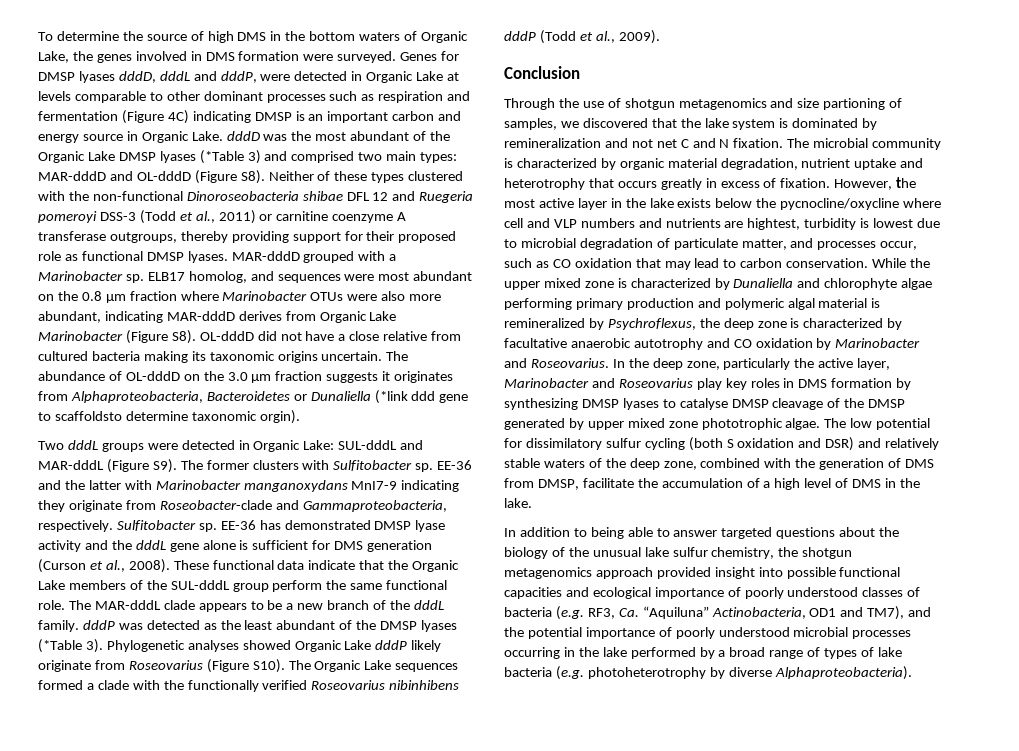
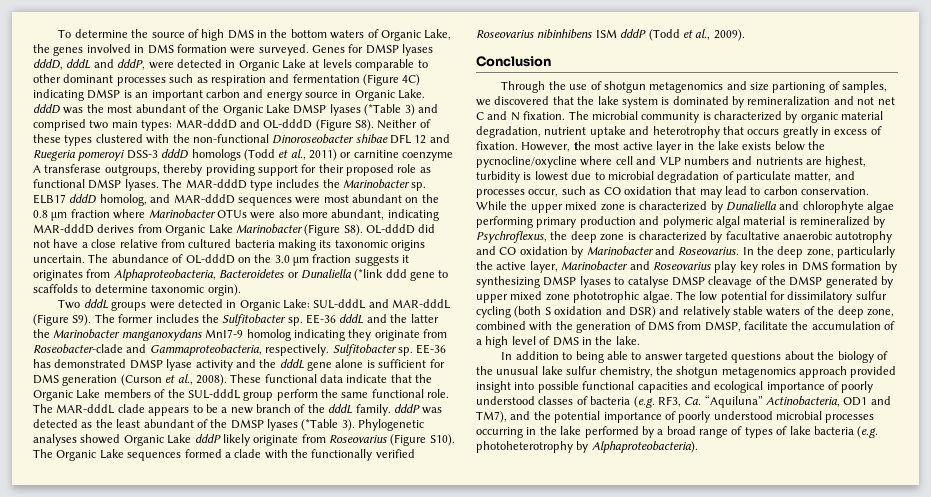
- MAR-dddD and OL-dddD (Figure S8). Neither of these types clustered with the non-functional Dinoroseobacteria shibae DFL 12 and Ruegeria pomeroyi DSS-3 (Todd et al., 2011) or carnitine coenzyme A transferase outgroups, thereby providing support for their proposed role as functional DMSP lyases.
+ MAR-dddD and OL-dddD (Figure S8). Neither of these types clustered with the non-functional Dinoroseobacter shibae DFL 12 and Ruegeria pomeroyi DSS-3 dddD homologs (Todd et al., 2011) or carnitine coenzyme A transferase outgroups, thereby providing support for their proposed role as functional DMSP lyases.
- MAR-dddD grouped with a Marinobacter sp.
+ The MAR-dddD type includes the Marinobacter sp.
- ELB17 homolog, and sequences were most abundant on the 0.8 µm fraction where Marinobacter OTUs were also more abundant, indicating MAR-dddD derives from Organic Lake Marinobacter (Figure S8). OL-dddD did not have a close relative from cultured bacteria making its taxonomic origins uncertain.
+ ELB17 dddD homolog, and MAR-dddD sequences were most abundant on the 0.8 µm fraction where Marinobacter OTUs were also more abundant, indicating MAR-dddD derives from Organic Lake Marinobacter (Figure S8). OL-dddD did not have a close relative from cultured bacteria making its taxonomic origins uncertain.
- The abundance of OL-dddD on the 3.0 µm fraction suggests it originates from Alphaproteobacteria, Bacteroidetes or Dunaliella (*link ddd gene to scaffoldsto determine taxonomic orgin).
+ The abundance of OL-dddD on the 3.0 µm fraction suggests it originates from Alphaproteobacteria, Bacteroidetes or Dunaliella (*link ddd gene to scaffolds to determine taxonomic orgin).
- Two dddL groups were detected in Organic Lake: SUL-dddL and MAR-dddL (Figure S9). The former clusters with Sulfitobacter sp. EE-36 and the latter with Marinobacter manganoxydans MnI7-9 indicating they originate from Roseobacter-clade and Gammaproteobacteria, respectively.
+ Two dddL groups were detected in Organic Lake: SUL-dddL and MAR-dddL (Figure S9). The former includes the Sulfitobacter sp. EE-36 dddL and the latter the Marinobacter manganoxydans MnI7-9 homolog indicating they originate from Roseobacter-clade and Gammaproteobacteria, respectively.
- The Organic Lake sequences formed a clade with the functionally verified Roseovarius nibinhibens dddP (Todd et al., 2009).
+ The Organic Lake sequences formed a clade with the functionally verified Roseovarius nibinhibens ISM dddP (Todd et al., 2009).
- However, the most active layer in the lake exists below the pycnocline/oxycline where cell and VLP numbers and nutrients are hightest, turbidity is lowest due to microbial degradation of particulate matter, and processes occur, such as CO oxidation that may lead to carbon conservation.
+ However, the most active layer in the lake exists below the pycnocline/oxycline where cell and VLP numbers and nutrients are highest, turbidity is lowest due to microbial degradation of particulate matter, and processes occur, such as CO oxidation that may lead to carbon conservation.
- In addition to being able to answer targeted questions about the biology of the unusual lake sulfur chemistry, the shotgun metagenomics approach provided insight into possible functional capacities and ecological importance of poorly understood classes of bacteria (e.g. RF3, Ca. “Aquiluna” Actinobacteria, OD1 and TM7), and the potential importance of poorly understood microbial processes occurring in the lake performed by a broad range of types of lake bacteria (e.g. photoheterotrophy by diverse Alphaproteobacteria).
+ In addition to being able to answer targeted questions about the biology of the unusual lake sulfur chemistry, the shotgun metagenomics approach provided insight into possible functional capacities and ecological importance of poorly understood classes of bacteria (e.g. RF3, Ca. “Aquiluna” Actinobacteria, OD1 and TM7), and the potential importance of poorly understood microbial processes occurring in the lake performed by a broad range of types of lake bacteria (e.g. photoheterotrophy by Alphaproteobacteria).

